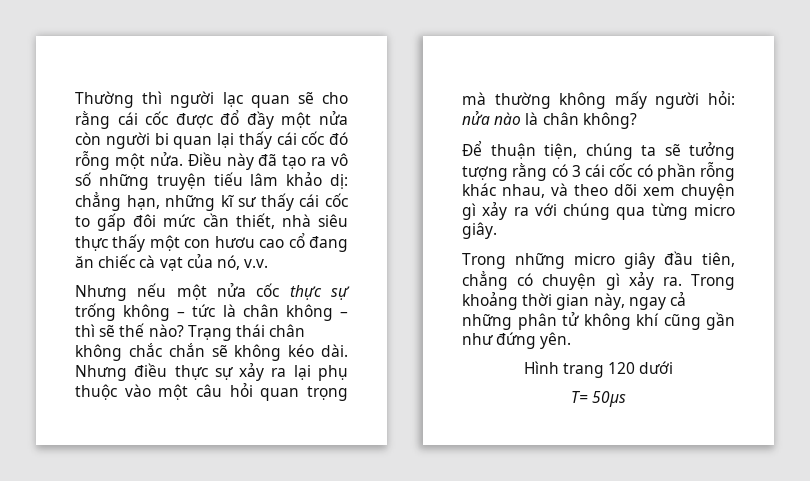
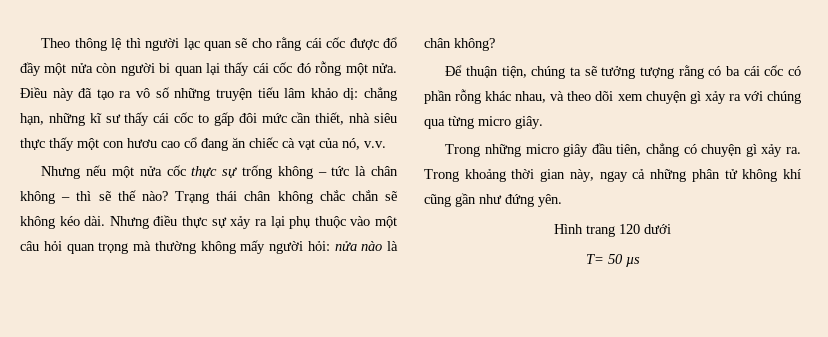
- Thường thì người lạc quan sẽ cho rằng cái cốc được đổ đầy một nửa còn người bi quan lại thấy cái cốc đó rỗng một nửa.
+ Theo thông lệ thì người lạc quan sẽ cho rằng cái cốc được đổ đầy một nửa còn người bi quan lại thấy cái cốc đó rỗng một nửa.
- Để thuận tiện, chúng ta sẽ tưởng tượng rằng có 3 cái cốc có phần rỗng khác nhau, và theo dõi xem chuyện gì xảy ra với chúng qua từng micro giây.
+ Để thuận tiện, chúng ta sẽ tưởng tượng rằng có ba cái cốc có phần rỗng khác nhau, và theo dõi xem chuyện gì xảy ra với chúng qua từng micro giây.
- T= 50µs
+ T= 50 µs

